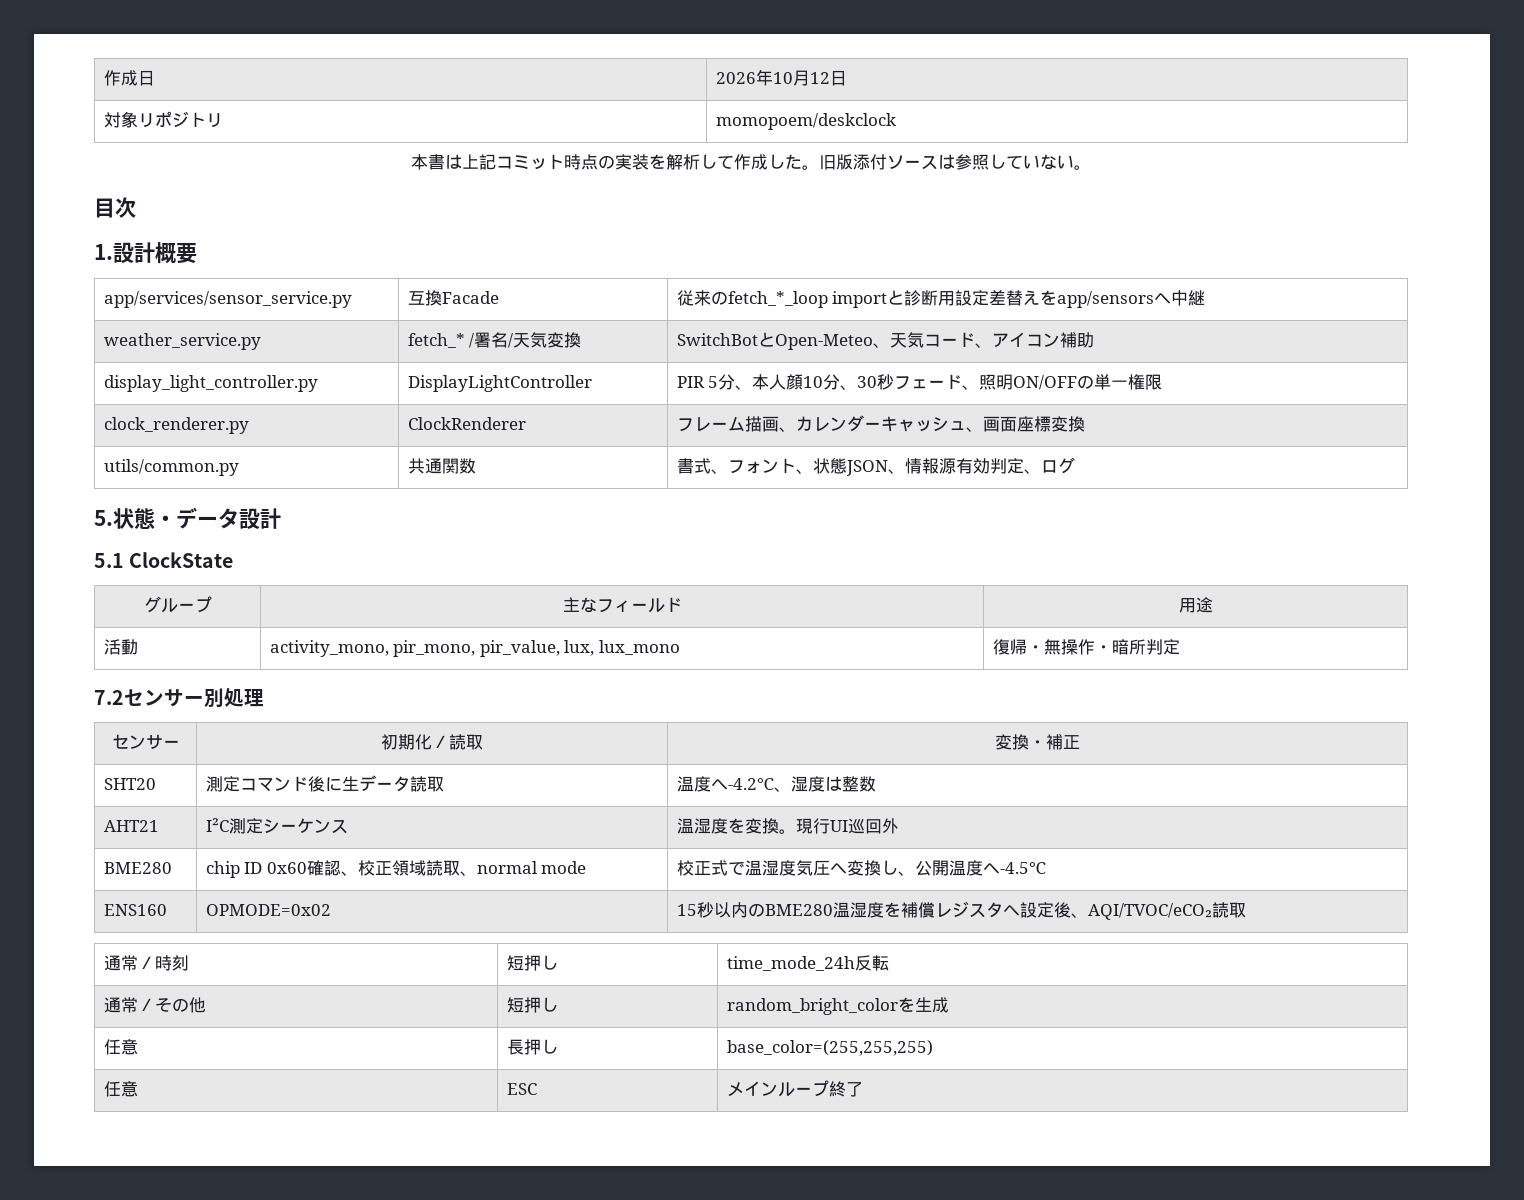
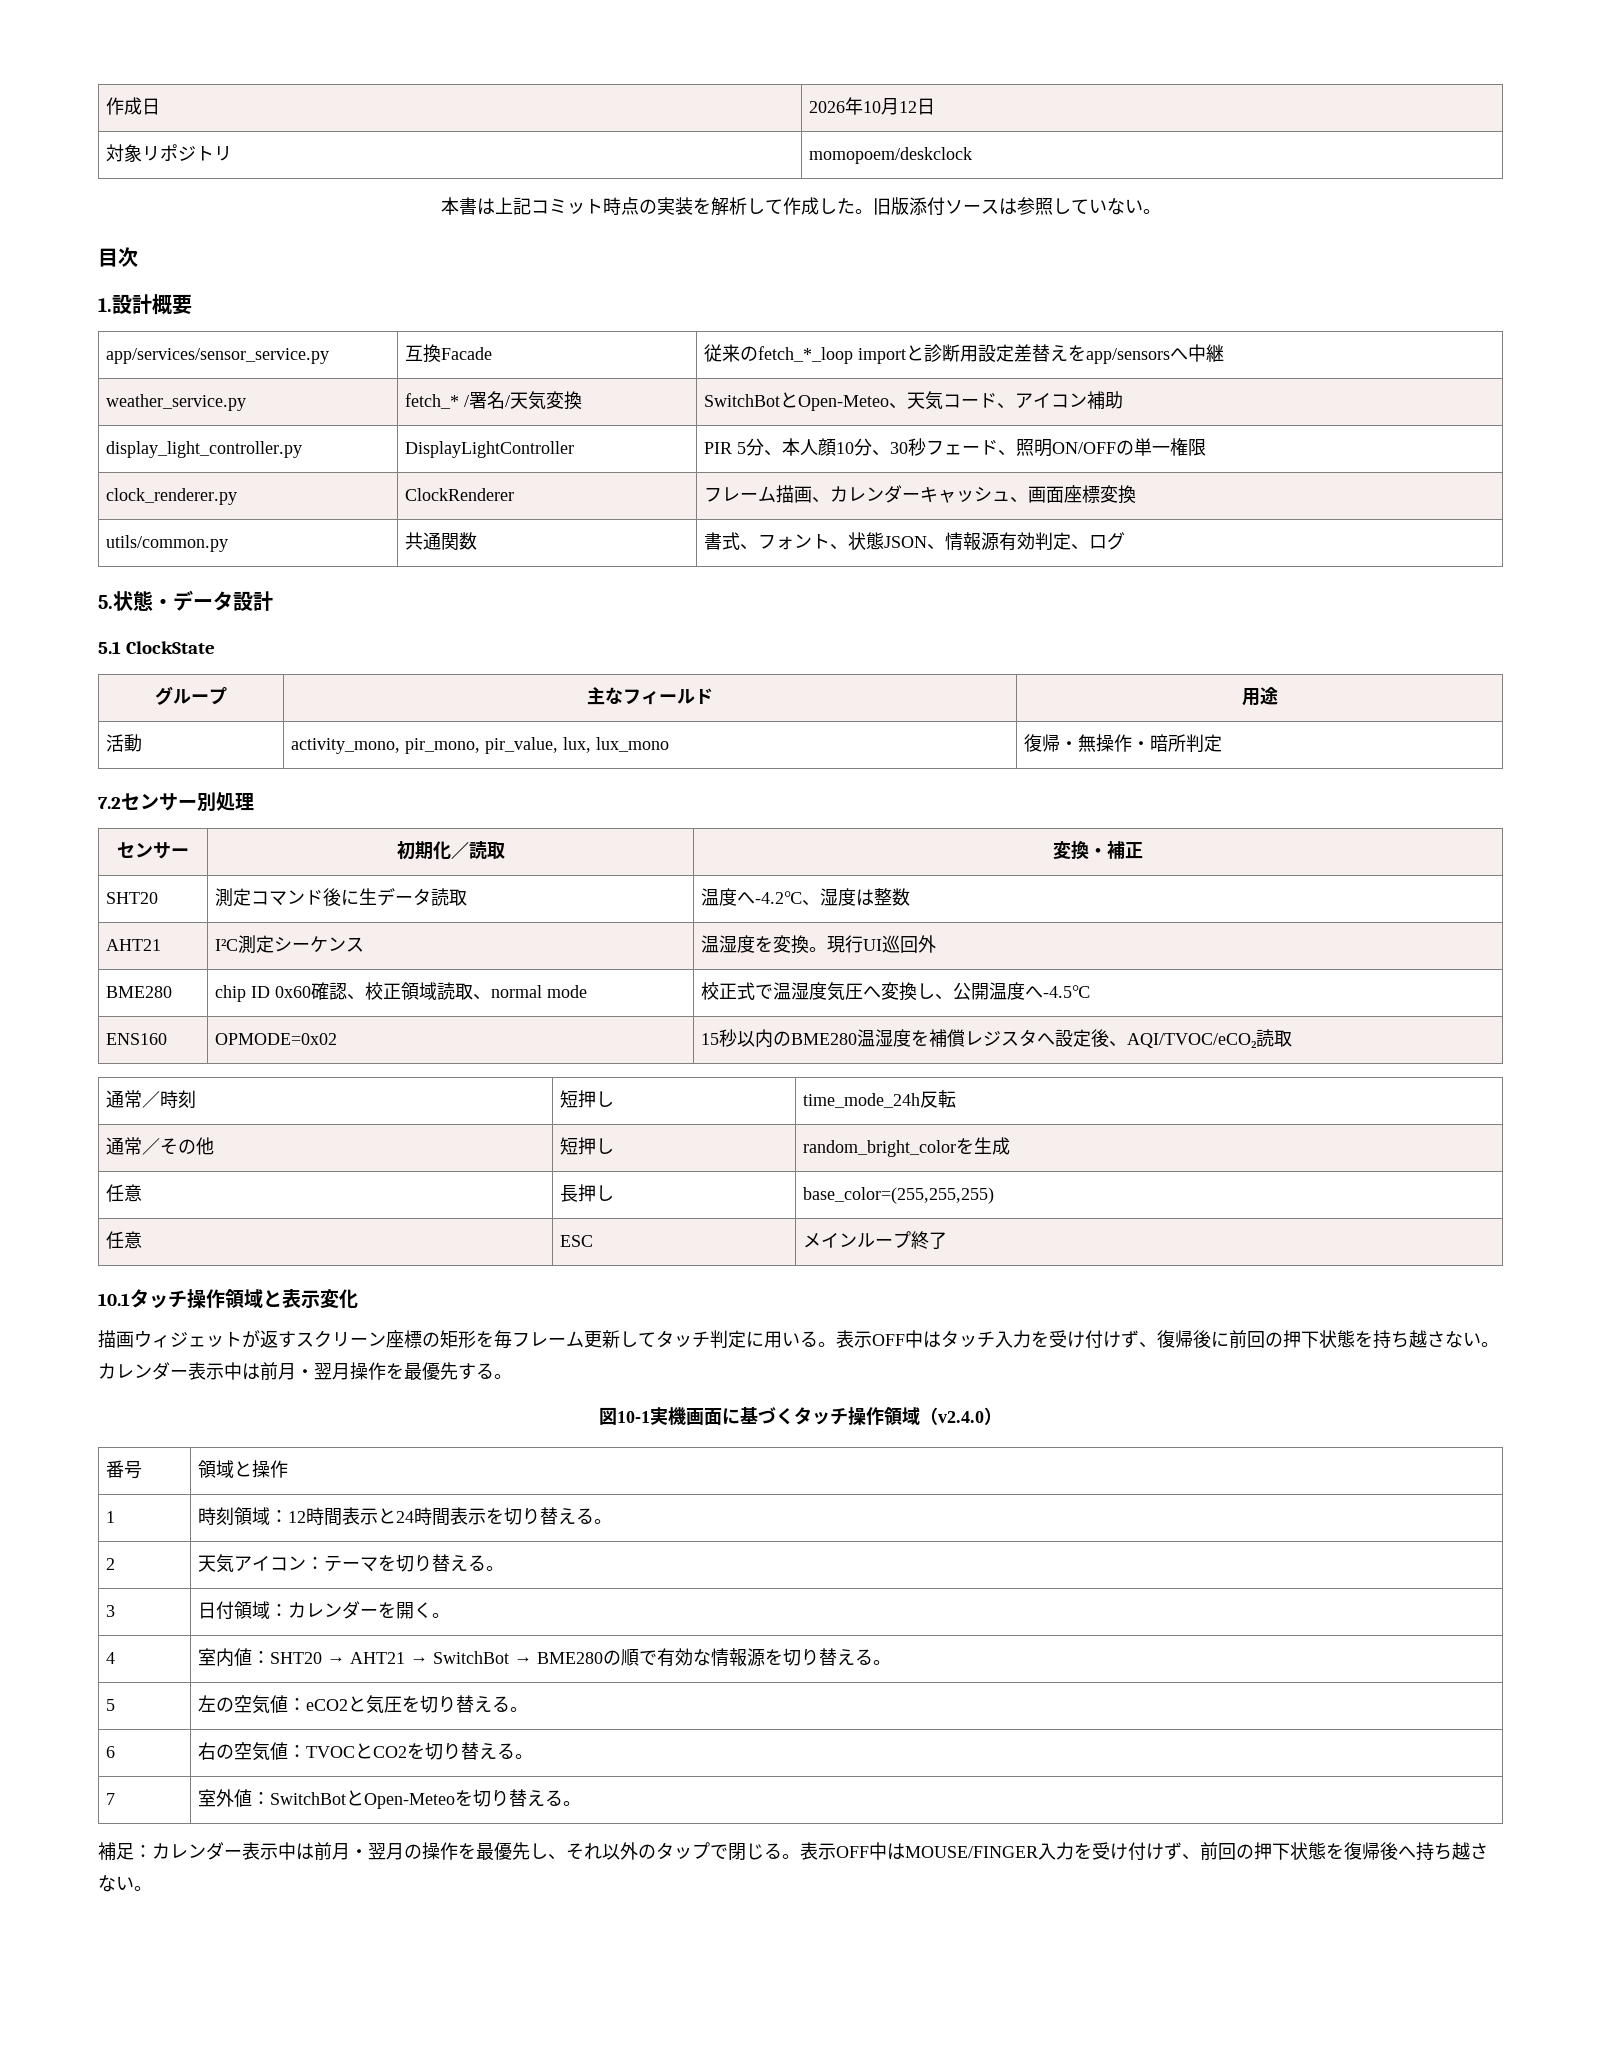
+ 10.1タッチ操作領域と表示変化
+ 描画ウィジェットが返すスクリーン座標の矩形を毎フレーム更新してタッチ判定に用いる。表示OFF中はタッチ入力を受け付けず、復帰後に前回の押下状態を持ち越さない。カレンダー表示中は前月・翌月操作を最優先する。
+ 図10-1実機画面に基づくタッチ操作領域（v2.4.0）
+ 番号 | 領域と操作
+ 1 | 時刻領域：12時間表示と24時間表示を切り替える。
+ 2 | 天気アイコン：テーマを切り替える。
+ 3 | 日付領域：カレンダーを開く。
+ 4 | 室内値：SHT20 → AHT21 → SwitchBot → BME280の順で有効な情報源を切り替える。
+ 5 | 左の空気値：eCO2と気圧を切り替える。
+ 6 | 右の空気値：TVOCとCO2を切り替える。
+ 7 | 室外値：SwitchBotとOpen-Meteoを切り替える。
+ 補足：カレンダー表示中は前月・翌月の操作を最優先し、それ以外のタップで閉じる。表示OFF中はMOUSE/FINGER入力を受け付けず、前回の押下状態を復帰後へ持ち越さない。

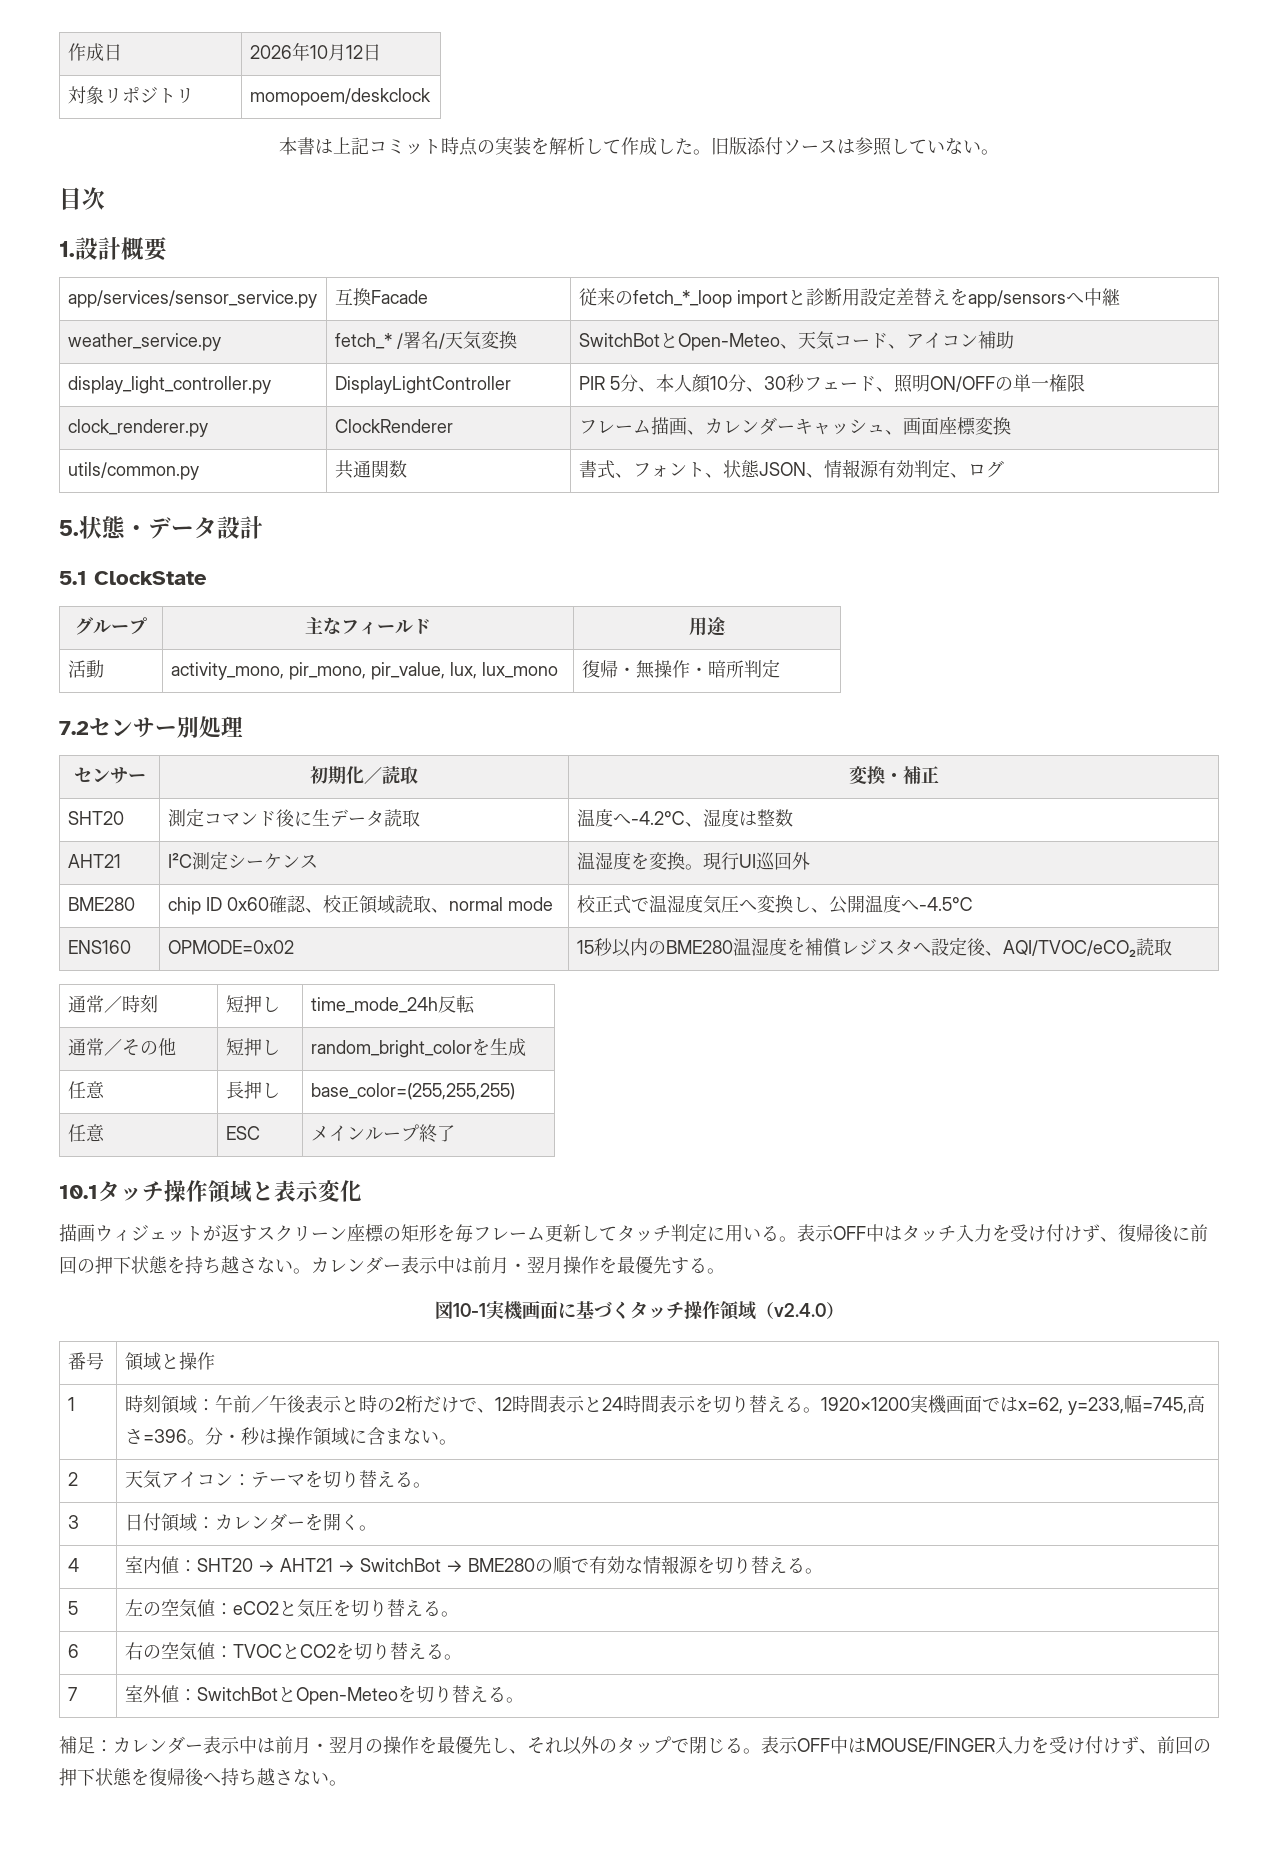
- 1 | 時刻領域：12時間表示と24時間表示を切り替える。
+ 1 | 時刻領域：午前／午後表示と時の2桁だけで、12時間表示と24時間表示を切り替える。1920×1200実機画面ではx=62, y=233,幅=745,高さ=396。分・秒は操作領域に含まない。

